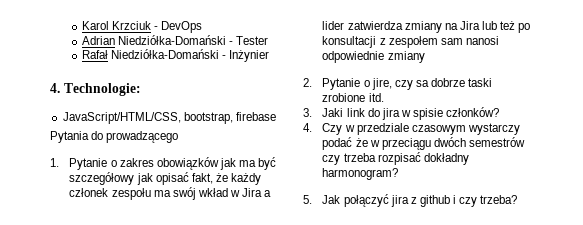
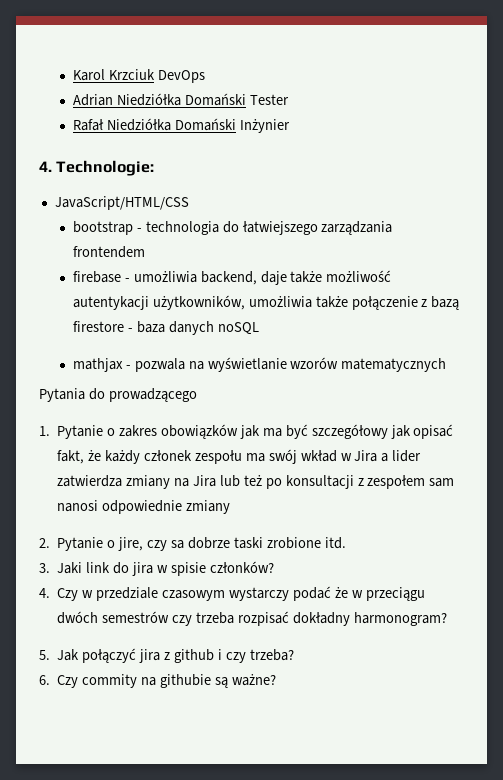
- Karol Krzciuk - DevOps
+ Karol Krzciuk DevOps
- Adrian Niedziółka-Domański - Tester
+ Adrian Niedziółka Domański Tester
- Rafał Niedziółka-Domański - Inżynier
+ Rafał Niedziółka Domański Inżynier
- JavaScript/HTML/CSS, bootstrap, firebase
+ JavaScript/HTML/CSS
+ bootstrap - technologia do łatwiejszego zarządzania frontendem
+ firebase - umożliwia backend, daje także możliwość autentykacji użytkowników, umożliwia także połączenie z bazą firestore - baza danych noSQL
+ mathjax - pozwala na wyświetlanie wzorów matematycznych
+ 6. Czy commity na githubie są ważne?

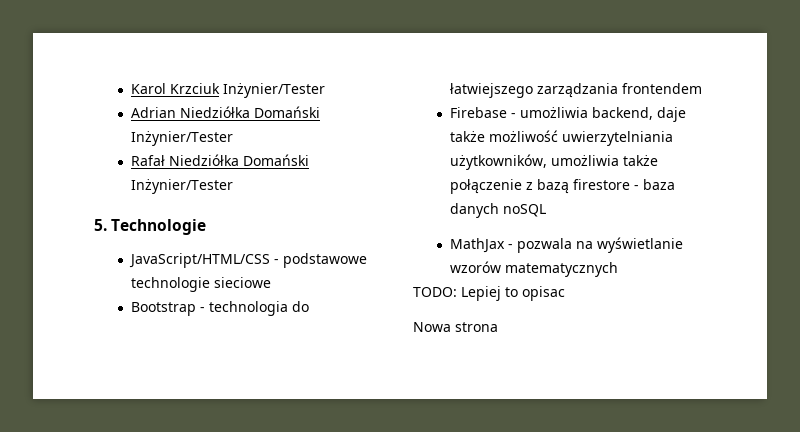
- Karol Krzciuk DevOps
+ Karol Krzciuk Inżynier/Tester
- Adrian Niedziółka Domański Tester
+ Adrian Niedziółka Domański Inżynier/Tester
- Rafał Niedziółka Domański Inżynier
- 4. Technologie:
- JavaScript/HTML/CSS
- bootstrap - technologia do łatwiejszego zarządzania frontendem
+ Rafał Niedziółka Domański Inżynier/Tester
+ 5. Technologie
+ JavaScript/HTML/CSS - podstawowe technologie sieciowe
+ Bootstrap - technologia do łatwiejszego zarządzania frontendem
- firebase - umożliwia backend, daje także możliwość autentykacji użytkowników, umożliwia także połączenie z bazą firestore - baza danych noSQL
+ Firebase - umożliwia backend, daje także możliwość uwierzytelniania użytkowników, umożliwia także połączenie z bazą firestore - baza danych noSQL
- mathjax - pozwala na wyświetlanie wzorów matematycznych
+ MathJax - pozwala na wyświetlanie wzorów matematycznych
- Pytania do prowadzącego
- 1. Pytanie o zakres obowiązków jak ma być szczegółowy jak opisać fakt, że każdy członek zespołu ma swój wkład w Jira a lider zatwierdza zmiany na Jira lub też po konsultacji z zespołem sam nanosi odpowiednie zmiany
- 2. Pytanie o jire, czy sa dobrze taski zrobione itd.
- 3. Jaki link do jira w spisie członków?
- 4. Czy w przedziale czasowym wystarczy podać że w przeciągu dwóch semestrów czy trzeba rozpisać dokładny harmonogram?
- 5. Jak połączyć jira z github i czy trzeba?
- 6. Czy commity na githubie są ważne?
+ TODO: Lepiej to opisac
+ Nowa strona

